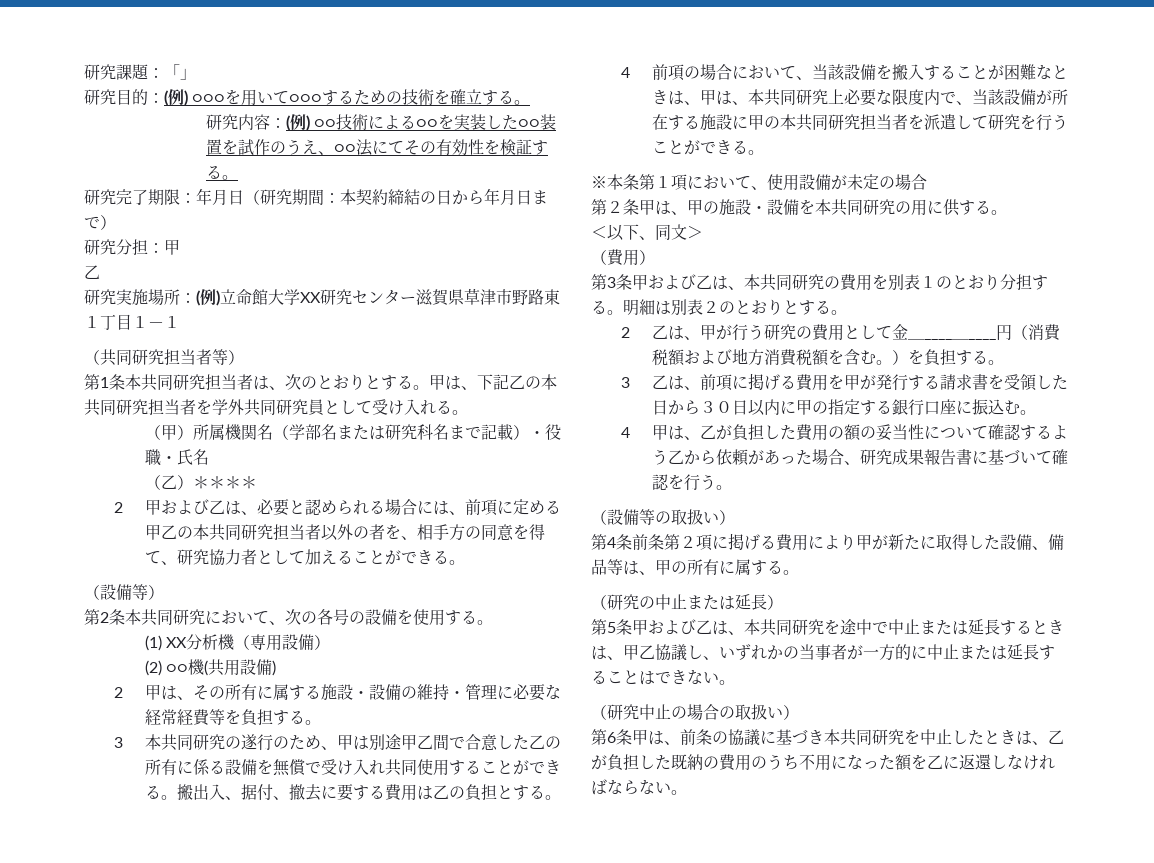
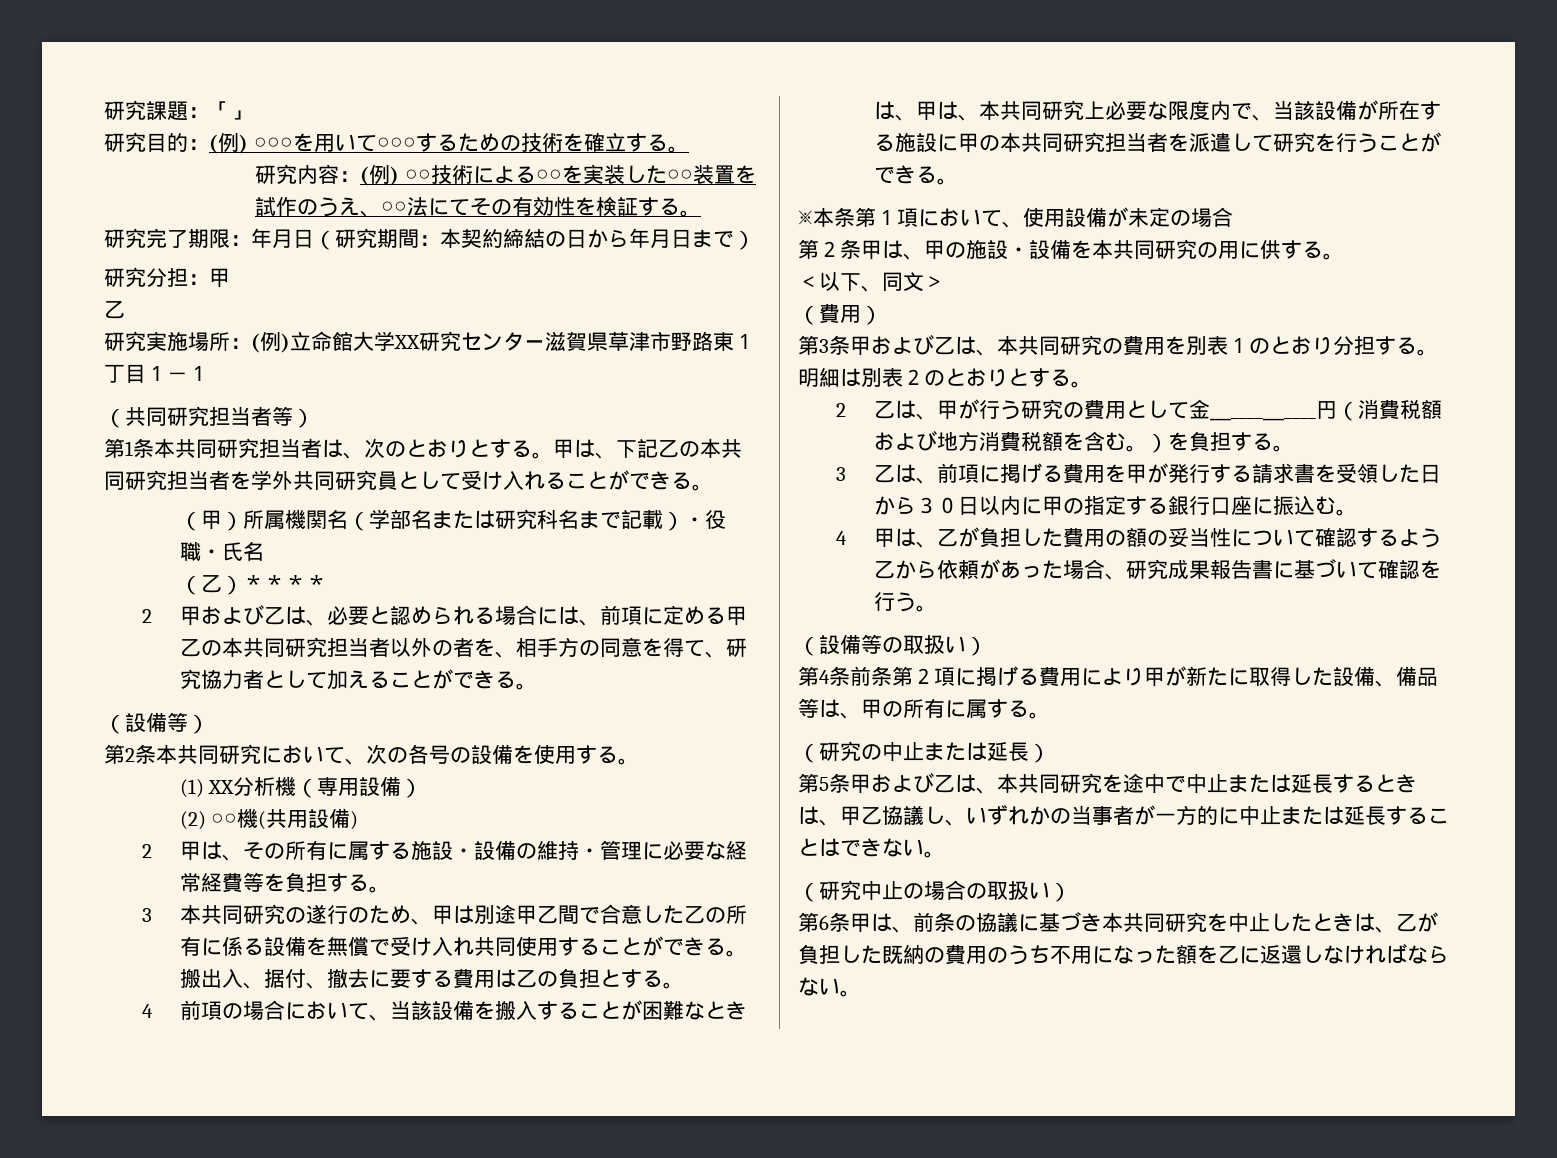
- 甲は、下記乙の本共同研究担当者を学外共同研究員として受け入れる。
+ 甲は、下記乙の本共同研究担当者を学外共同研究員として受け入れることができる。

